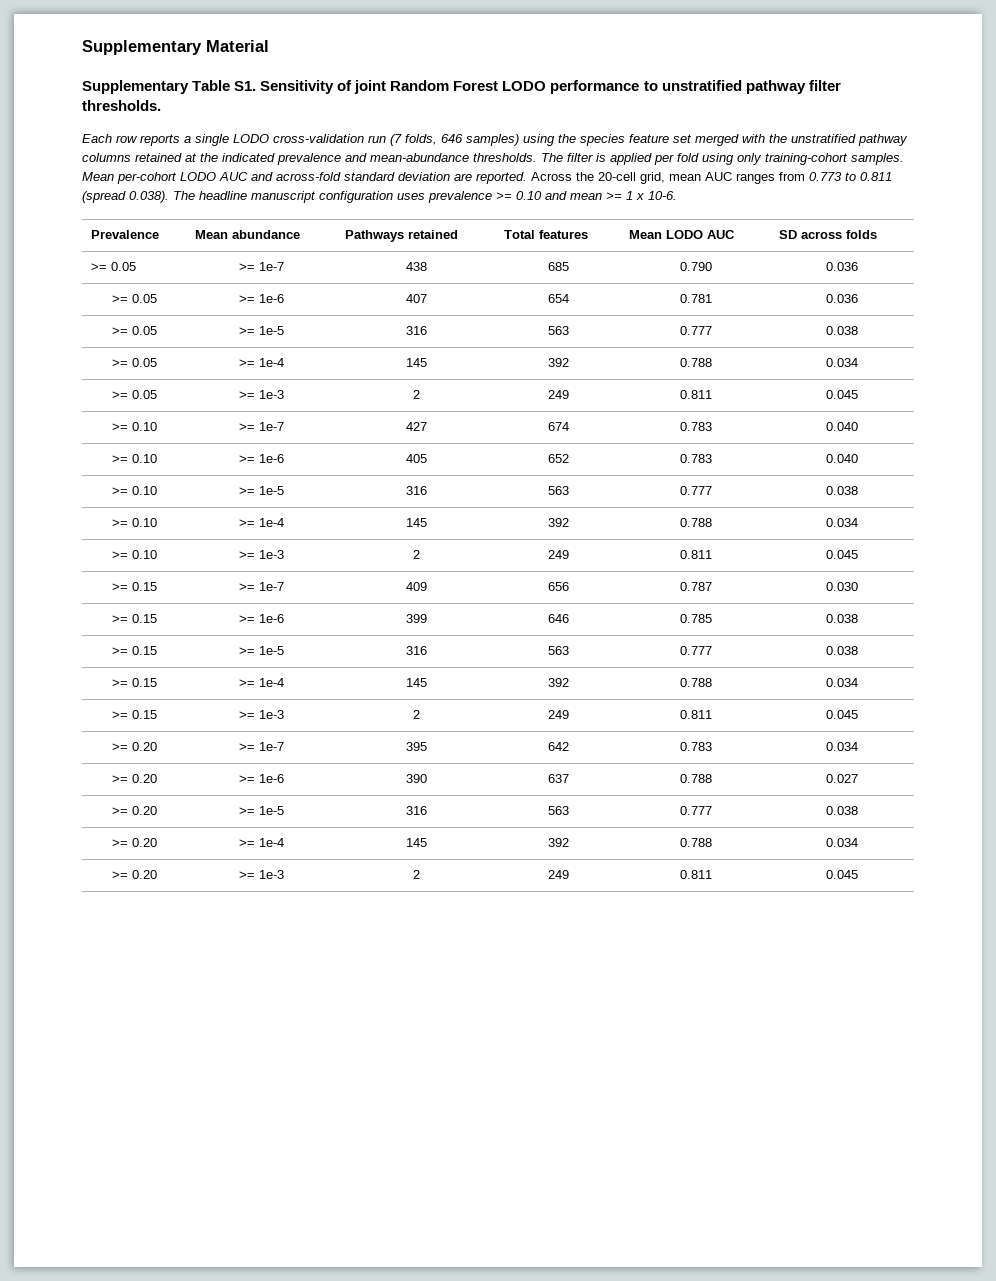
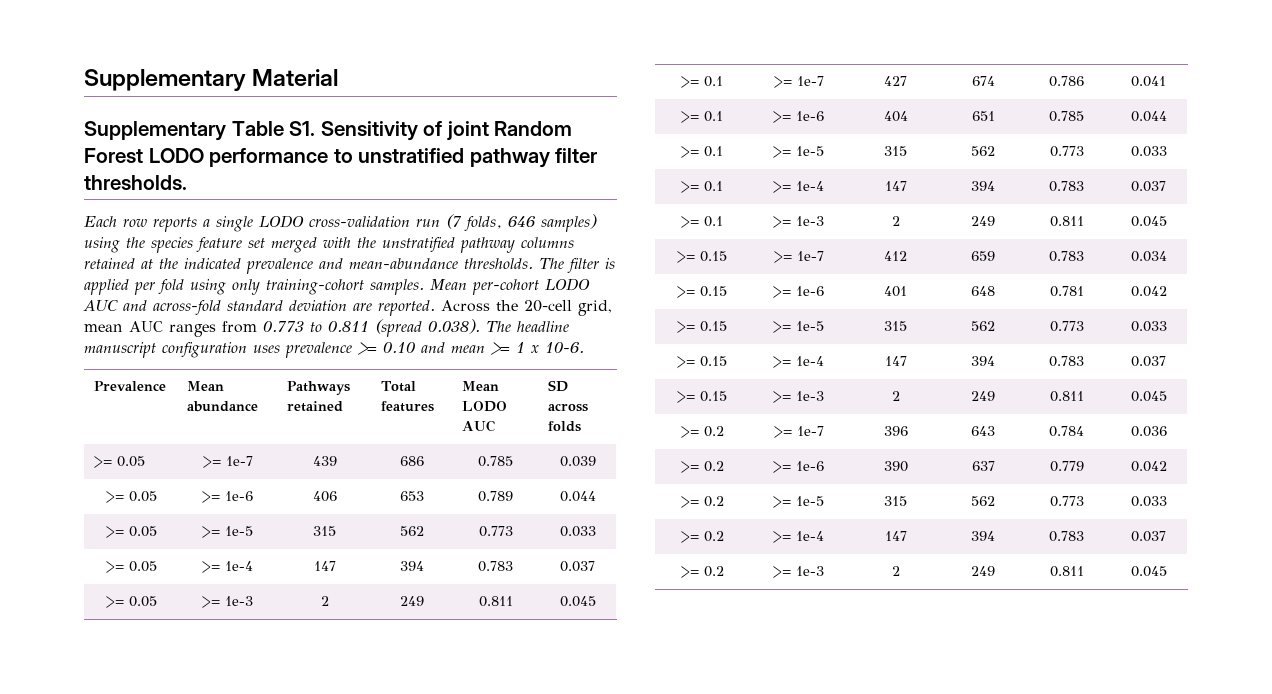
- >= 0.05 | >= 1e-7 | 438 | 685 | 0.790 | 0.036
+ >= 0.05 | >= 1e-7 | 439 | 686 | 0.785 | 0.039
- >= 0.05 | >= 1e-6 | 407 | 654 | 0.781 | 0.036
+ >= 0.05 | >= 1e-6 | 406 | 653 | 0.789 | 0.044
- >= 0.05 | >= 1e-5 | 316 | 563 | 0.777 | 0.038
+ >= 0.05 | >= 1e-5 | 315 | 562 | 0.773 | 0.033
- >= 0.05 | >= 1e-4 | 145 | 392 | 0.788 | 0.034
+ >= 0.05 | >= 1e-4 | 147 | 394 | 0.783 | 0.037
- >= 0.10 | >= 1e-7 | 427 | 674 | 0.783 | 0.040
- >= 0.10 | >= 1e-6 | 405 | 652 | 0.783 | 0.040
- >= 0.10 | >= 1e-5 | 316 | 563 | 0.777 | 0.038
- >= 0.10 | >= 1e-4 | 145 | 392 | 0.788 | 0.034
- >= 0.10 | >= 1e-3 | 2 | 249 | 0.811 | 0.045
+ >= 0.1 | >= 1e-7 | 427 | 674 | 0.786 | 0.041
+ >= 0.1 | >= 1e-6 | 404 | 651 | 0.785 | 0.044
+ >= 0.1 | >= 1e-5 | 315 | 562 | 0.773 | 0.033
+ >= 0.1 | >= 1e-4 | 147 | 394 | 0.783 | 0.037
+ >= 0.1 | >= 1e-3 | 2 | 249 | 0.811 | 0.045
- >= 0.15 | >= 1e-7 | 409 | 656 | 0.787 | 0.030
+ >= 0.15 | >= 1e-7 | 412 | 659 | 0.783 | 0.034
- >= 0.15 | >= 1e-6 | 399 | 646 | 0.785 | 0.038
+ >= 0.15 | >= 1e-6 | 401 | 648 | 0.781 | 0.042
- >= 0.15 | >= 1e-5 | 316 | 563 | 0.777 | 0.038
+ >= 0.15 | >= 1e-5 | 315 | 562 | 0.773 | 0.033
- >= 0.15 | >= 1e-4 | 145 | 392 | 0.788 | 0.034
+ >= 0.15 | >= 1e-4 | 147 | 394 | 0.783 | 0.037
- >= 0.20 | >= 1e-7 | 395 | 642 | 0.783 | 0.034
- >= 0.20 | >= 1e-6 | 390 | 637 | 0.788 | 0.027
- >= 0.20 | >= 1e-5 | 316 | 563 | 0.777 | 0.038
- >= 0.20 | >= 1e-4 | 145 | 392 | 0.788 | 0.034
- >= 0.20 | >= 1e-3 | 2 | 249 | 0.811 | 0.045
+ >= 0.2 | >= 1e-7 | 396 | 643 | 0.784 | 0.036
+ >= 0.2 | >= 1e-6 | 390 | 637 | 0.779 | 0.042
+ >= 0.2 | >= 1e-5 | 315 | 562 | 0.773 | 0.033
+ >= 0.2 | >= 1e-4 | 147 | 394 | 0.783 | 0.037
+ >= 0.2 | >= 1e-3 | 2 | 249 | 0.811 | 0.045

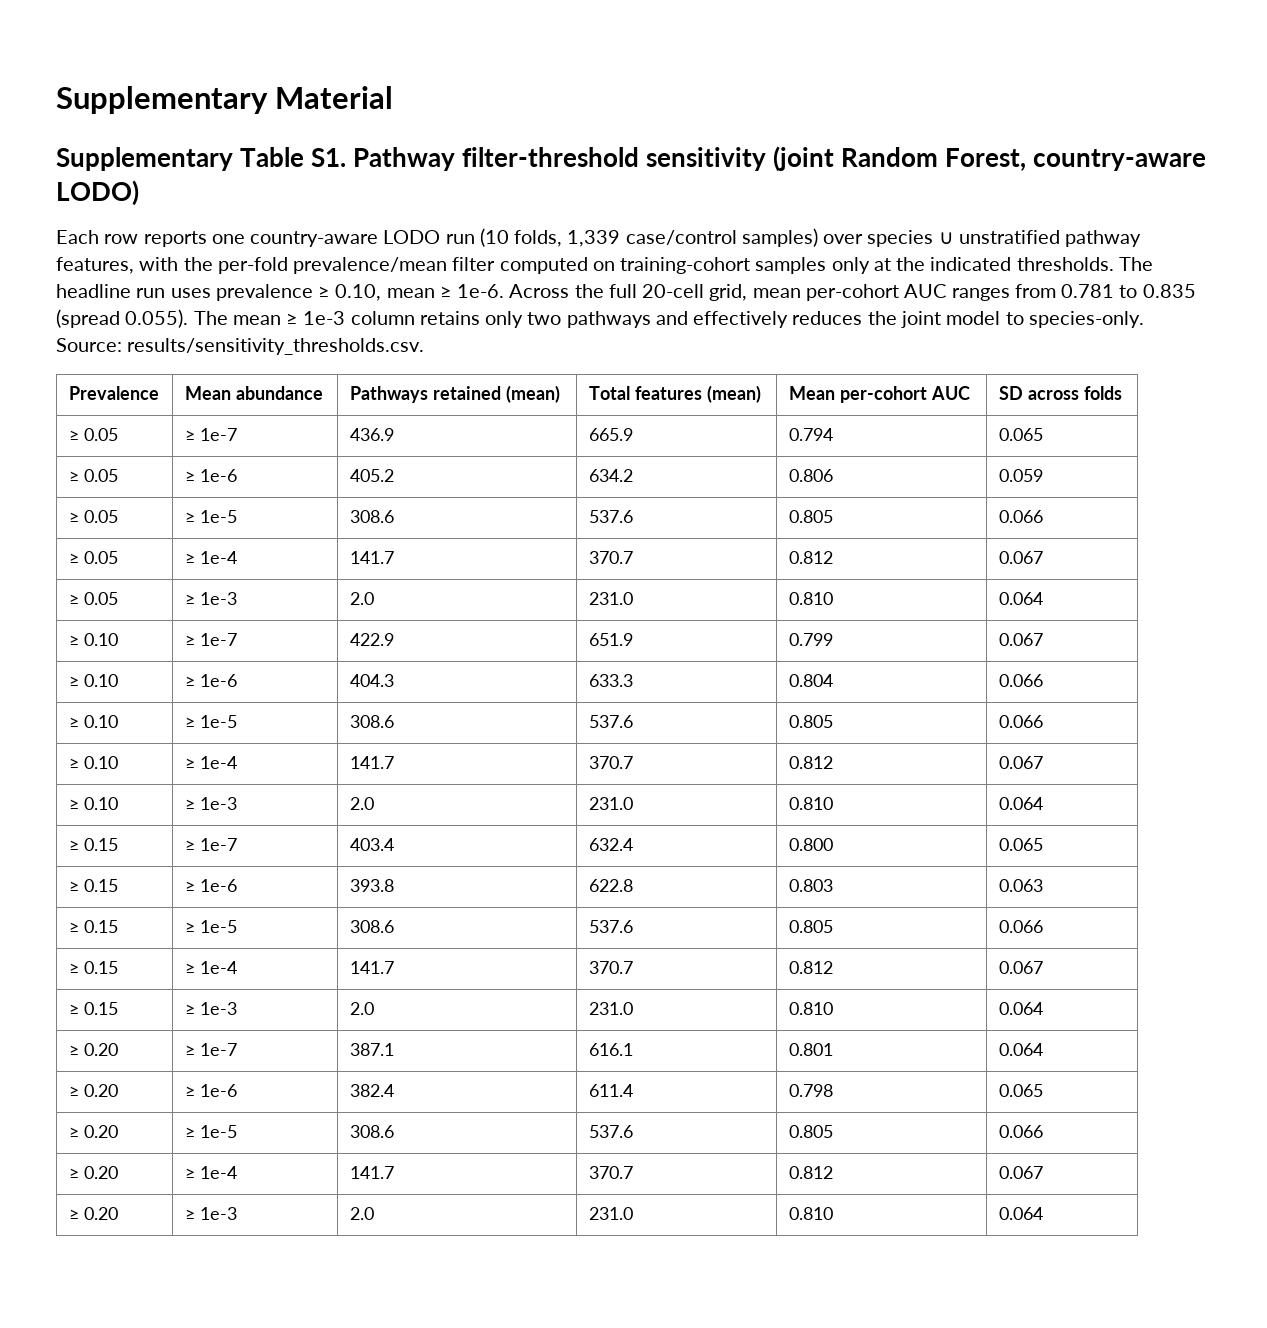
- Supplementary Table S1. Sensitivity of joint Random Forest LODO performance to unstratified pathway filter thresholds.
- Each row reports a single LODO cross-validation run (7 folds, 646 samples) using the species feature set merged with the unstratified pathway columns retained at the indicated prevalence and mean-abundance thresholds. The filter is applied per fold using only training-cohort samples. Mean per-cohort LODO AUC and across-fold standard deviation are reported.
+ Supplementary Table S1. Pathway filter-threshold sensitivity (joint Random Forest, country-aware LODO)
+ Each row reports one country-aware LODO run (10 folds, 1,339 case/control samples) over species ∪ unstratified pathway features, with the per-fold prevalence/mean filter computed on training-cohort samples only at the indicated thresholds. The headline run uses prevalence ≥ 0.10, mean ≥ 1e-6.
- Across the 20-cell grid, mean AUC ranges from 0.773 to 0.811 (spread 0.038). The headline manuscript configuration uses prevalence >= 0.10 and mean >= 1 x 10-6.
+ Across the full 20-cell grid, mean per-cohort AUC ranges from 0.781 to 0.835 (spread 0.055). The mean ≥ 1e-3 column retains only two pathways and effectively reduces the joint model to species-only. Source: results/sensitivity_thresholds.csv.
- Prevalence | Mean abundance | Pathways retained | Total features | Mean LODO AUC | SD across folds
+ Prevalence | Mean abundance | Pathways retained (mean) | Total features (mean) | Mean per-cohort AUC | SD across folds
- >= 0.05 | >= 1e-7 | 439 | 686 | 0.785 | 0.039
- >= 0.05 | >= 1e-6 | 406 | 653 | 0.789 | 0.044
- >= 0.05 | >= 1e-5 | 315 | 562 | 0.773 | 0.033
- >= 0.05 | >= 1e-4 | 147 | 394 | 0.783 | 0.037
- >= 0.05 | >= 1e-3 | 2 | 249 | 0.811 | 0.045
- >= 0.1 | >= 1e-7 | 427 | 674 | 0.786 | 0.041
- >= 0.1 | >= 1e-6 | 404 | 651 | 0.785 | 0.044
- >= 0.1 | >= 1e-5 | 315 | 562 | 0.773 | 0.033
- >= 0.1 | >= 1e-4 | 147 | 394 | 0.783 | 0.037
- >= 0.1 | >= 1e-3 | 2 | 249 | 0.811 | 0.045
- >= 0.15 | >= 1e-7 | 412 | 659 | 0.783 | 0.034
- >= 0.15 | >= 1e-6 | 401 | 648 | 0.781 | 0.042
- >= 0.15 | >= 1e-5 | 315 | 562 | 0.773 | 0.033
- >= 0.15 | >= 1e-4 | 147 | 394 | 0.783 | 0.037
- >= 0.15 | >= 1e-3 | 2 | 249 | 0.811 | 0.045
- >= 0.2 | >= 1e-7 | 396 | 643 | 0.784 | 0.036
- >= 0.2 | >= 1e-6 | 390 | 637 | 0.779 | 0.042
- >= 0.2 | >= 1e-5 | 315 | 562 | 0.773 | 0.033
- >= 0.2 | >= 1e-4 | 147 | 394 | 0.783 | 0.037
- >= 0.2 | >= 1e-3 | 2 | 249 | 0.811 | 0.045
+ ≥ 0.05 | ≥ 1e-7 | 436.9 | 665.9 | 0.794 | 0.065
+ ≥ 0.05 | ≥ 1e-6 | 405.2 | 634.2 | 0.806 | 0.059
+ ≥ 0.05 | ≥ 1e-5 | 308.6 | 537.6 | 0.805 | 0.066
+ ≥ 0.05 | ≥ 1e-4 | 141.7 | 370.7 | 0.812 | 0.067
+ ≥ 0.05 | ≥ 1e-3 | 2.0 | 231.0 | 0.810 | 0.064
+ ≥ 0.10 | ≥ 1e-7 | 422.9 | 651.9 | 0.799 | 0.067
+ ≥ 0.10 | ≥ 1e-6 | 404.3 | 633.3 | 0.804 | 0.066
+ ≥ 0.10 | ≥ 1e-5 | 308.6 | 537.6 | 0.805 | 0.066
+ ≥ 0.10 | ≥ 1e-4 | 141.7 | 370.7 | 0.812 | 0.067
+ ≥ 0.10 | ≥ 1e-3 | 2.0 | 231.0 | 0.810 | 0.064
+ ≥ 0.15 | ≥ 1e-7 | 403.4 | 632.4 | 0.800 | 0.065
+ ≥ 0.15 | ≥ 1e-6 | 393.8 | 622.8 | 0.803 | 0.063
+ ≥ 0.15 | ≥ 1e-5 | 308.6 | 537.6 | 0.805 | 0.066
+ ≥ 0.15 | ≥ 1e-4 | 141.7 | 370.7 | 0.812 | 0.067
+ ≥ 0.15 | ≥ 1e-3 | 2.0 | 231.0 | 0.810 | 0.064
+ ≥ 0.20 | ≥ 1e-7 | 387.1 | 616.1 | 0.801 | 0.064
+ ≥ 0.20 | ≥ 1e-6 | 382.4 | 611.4 | 0.798 | 0.065
+ ≥ 0.20 | ≥ 1e-5 | 308.6 | 537.6 | 0.805 | 0.066
+ ≥ 0.20 | ≥ 1e-4 | 141.7 | 370.7 | 0.812 | 0.067
+ ≥ 0.20 | ≥ 1e-3 | 2.0 | 231.0 | 0.810 | 0.064

